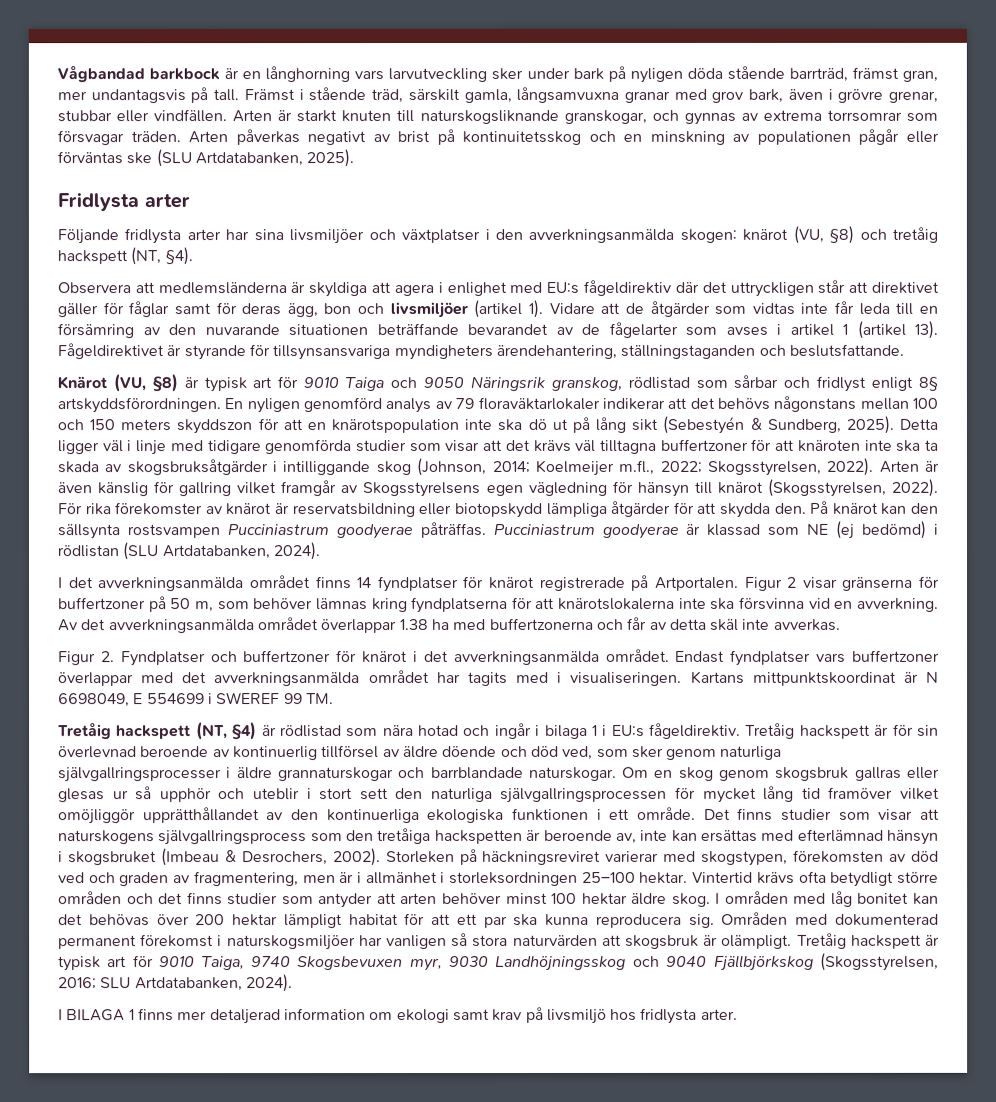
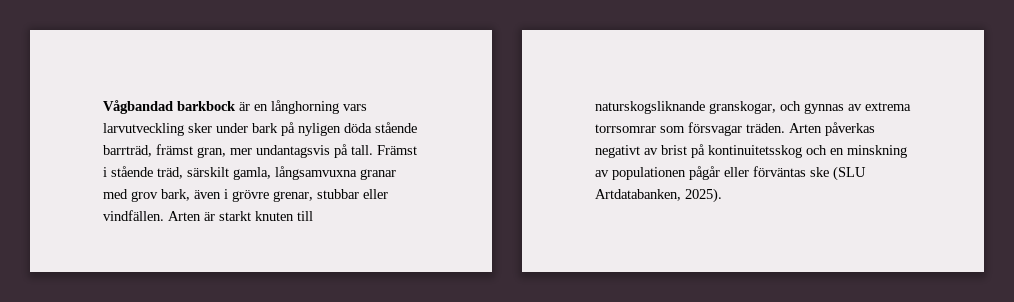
- Fridlysta arter
- Följande fridlysta arter har sina livsmiljöer och växtplatser i den avverkningsanmälda skogen: knärot (VU, §8) och tretåig hackspett (NT, §4).
- Observera att medlemsländerna är skyldiga att agera i enlighet med EU:s fågeldirektiv där det uttryckligen står att direktivet gäller för fåglar samt för deras ägg, bon och livsmiljöer (artikel 1). Vidare att de åtgärder som vidtas inte får leda till en försämring av den nuvarande situationen beträffande bevarandet av de fågelarter som avses i artikel 1 (artikel 13). Fågeldirektivet är styrande för tillsynsansvariga myndigheters ärendehantering, ställningstaganden och beslutsfattande.
- Knärot (VU, §8) är typisk art för 9010 Taiga och 9050 Näringsrik granskog, rödlistad som sårbar och fridlyst enligt 8§ artskyddsförordningen. En nyligen genomförd analys av 79 floraväktarlokaler indikerar att det behövs någonstans mellan 100 och 150 meters skyddszon för att en knärotspopulation inte ska dö ut på lång sikt (Sebestyén & Sundberg, 2025). Detta ligger väl i linje med tidigare genomförda studier som visar att det krävs väl tilltagna buffertzoner för att knäroten inte ska ta skada av skogsbruksåtgärder i intilliggande skog (Johnson, 2014; Koelmeijer m.fl., 2022; Skogsstyrelsen, 2022). Arten är även känslig för gallring vilket framgår av Skogsstyrelsens egen vägledning för hänsyn till knärot (Skogsstyrelsen, 2022). För rika förekomster av knärot är reservatsbildning eller biotopskydd lämpliga åtgärder för att skydda den. På knärot kan den sällsynta rostsvampen Pucciniastrum goodyerae påträffas. Pucciniastrum goodyerae är klassad som NE (ej bedömd) i rödlistan (SLU Artdatabanken, 2024).
- I det avverkningsanmälda området finns 14 fyndplatser för knärot registrerade på Artportalen. Figur 2 visar gränserna för buffertzoner på 50 m, som behöver lämnas kring fyndplatserna för att knärotslokalerna inte ska försvinna vid en avverkning. Av det avverkningsanmälda området överlappar 1.38 ha med buffertzonerna och får av detta skäl inte avverkas.
- Figur 2. Fyndplatser och buffertzoner för knärot i det avverkningsanmälda området. Endast fyndplatser vars buffertzoner överlappar med det avverkningsanmälda området har tagits med i visualiseringen. Kartans mittpunktskoordinat är N 6698049, E 554699 i SWEREF 99 TM.
- Tretåig hackspett (NT, §4) är rödlistad som nära hotad och ingår i bilaga 1 i EU:s fågeldirektiv. Tretåig hackspett är för sin överlevnad beroende av kontinuerlig tillförsel av äldre döende och död ved, som sker genom naturliga självgallringsprocesser i äldre grannaturskogar och barrblandade naturskogar. Om en skog genom skogsbruk gallras eller glesas ur så upphör och uteblir i stort sett den naturliga självgallringsprocessen för mycket lång tid framöver vilket omöjliggör upprätthållandet av den kontinuerliga ekologiska funktionen i ett område. Det finns studier som visar att naturskogens självgallringsprocess som den tretåiga hackspetten är beroende av, inte kan ersättas med efterlämnad hänsyn i skogsbruket (Imbeau & Desrochers, 2002). Storleken på häckningsreviret varierar med skogstypen, förekomsten av död ved och graden av fragmentering, men är i allmänhet i storleksordningen 25–100 hektar. Vintertid krävs ofta betydligt större områden och det finns studier som antyder att arten behöver minst 100 hektar äldre skog. I områden med låg bonitet kan det behövas över 200 hektar lämpligt habitat för att ett par ska kunna reproducera sig. Områden med dokumenterad permanent förekomst i naturskogsmiljöer har vanligen så stora naturvärden att skogsbruk är olämpligt. Tretåig hackspett är typisk art för 9010 Taiga, 9740 Skogsbevuxen myr, 9030 Landhöjningsskog och 9040 Fjällbjörkskog (Skogsstyrelsen, 2016; SLU Artdatabanken, 2024).
- I BILAGA 1 finns mer detaljerad information om ekologi samt krav på livsmiljö hos fridlysta arter.

